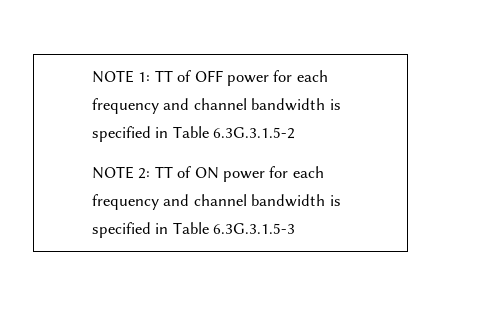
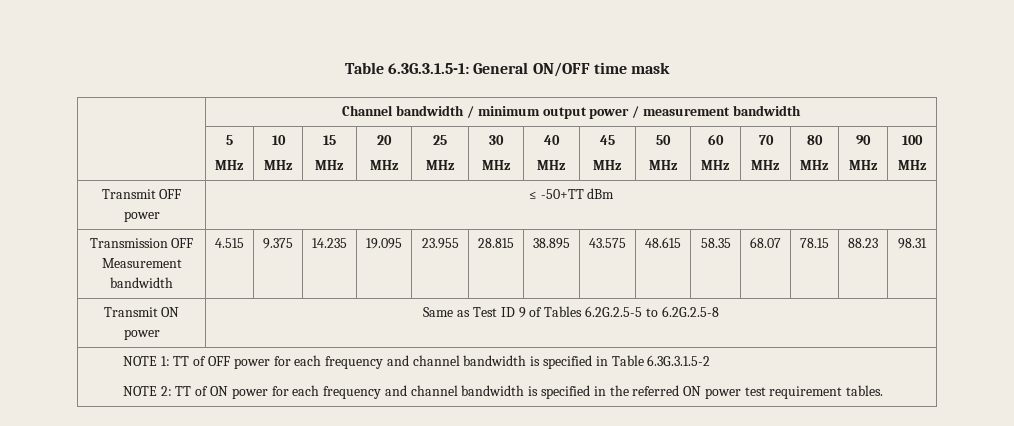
+ Table 6.3G.3.1.5-1: General ON/OFF time mask
+ | Channel bandwidth / minimum output power / measurement bandwidth
+ | 5
+ MHz | 10
+ MHz | 15
+ MHz | 20
+ MHz | 25
+ MHz | 30
+ MHz | 40
+ MHz | 45
+ MHz | 50
+ MHz | 60
+ MHz | 70
+ MHz | 80
+ MHz | 90
+ MHz | 100
+ MHz
+ Transmit OFF power | ≤ -50+TT dBm
+ Transmission OFF Measurement bandwidth | 4.515 | 9.375 | 14.235 | 19.095 | 23.955 | 28.815 | 38.895 | 43.575 | 48.615 | 58.35 | 68.07 | 78.15 | 88.23 | 98.31
+ Transmit ON power | Same as Test ID 9 of Tables 6.2G.2.5-5 to 6.2G.2.5-8
  NOTE 1: TT of OFF power for each frequency and channel bandwidth is specified in Table 6.3G.3.1.5-2
- NOTE 2: TT of ON power for each frequency and channel bandwidth is specified in Table 6.3G.3.1.5-3
+ NOTE 2: TT of ON power for each frequency and channel bandwidth is specified in the referred ON power test requirement tables.

